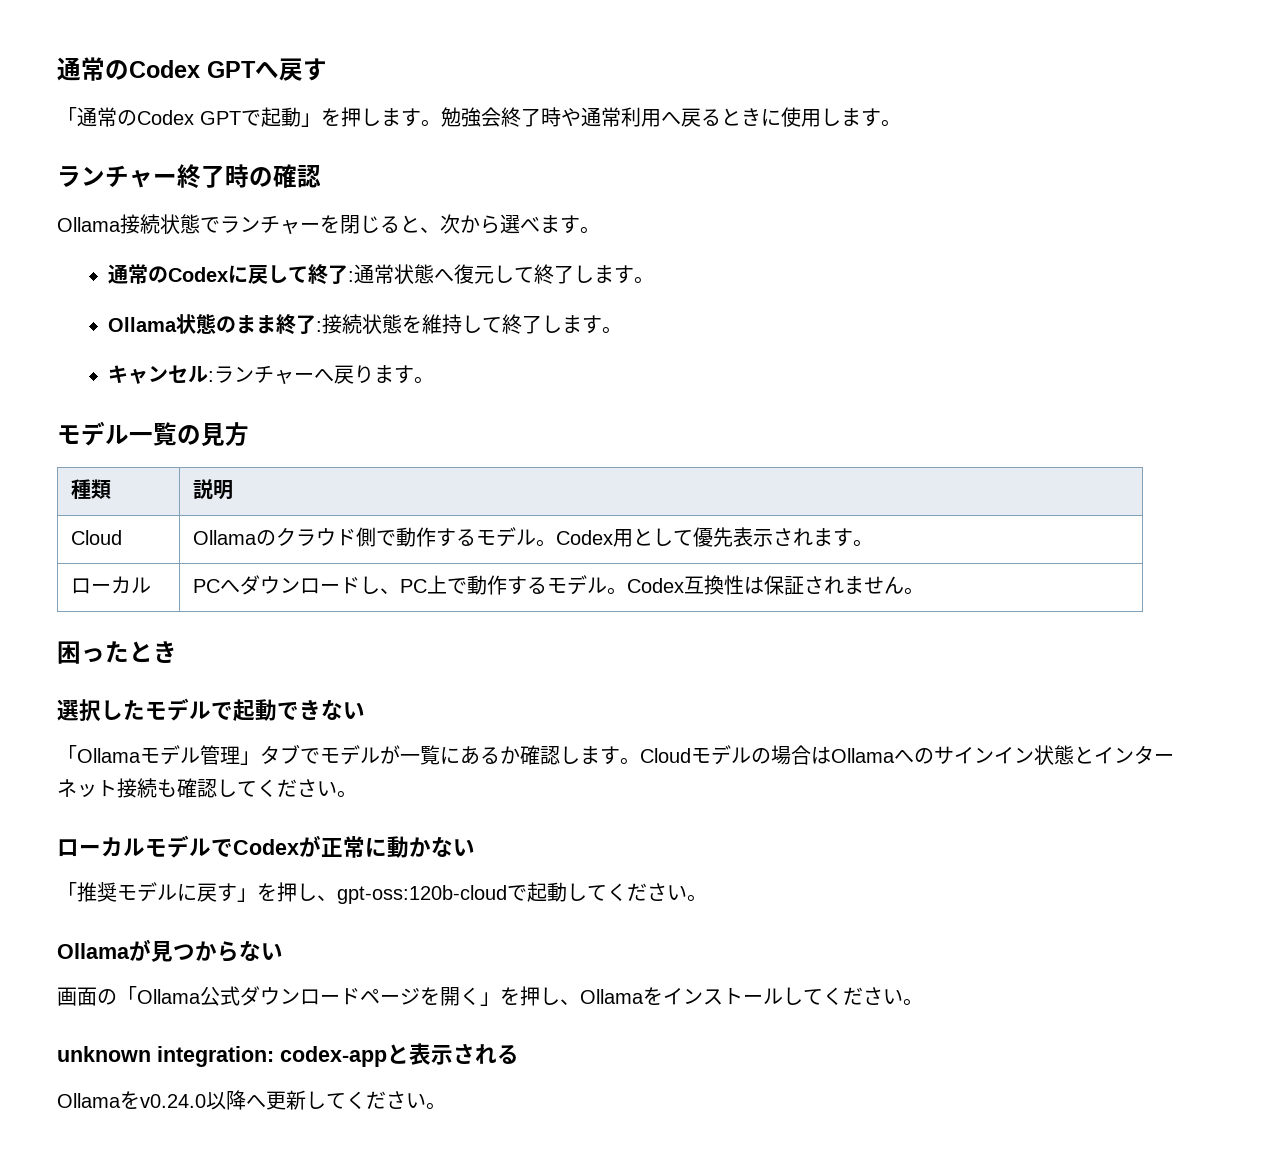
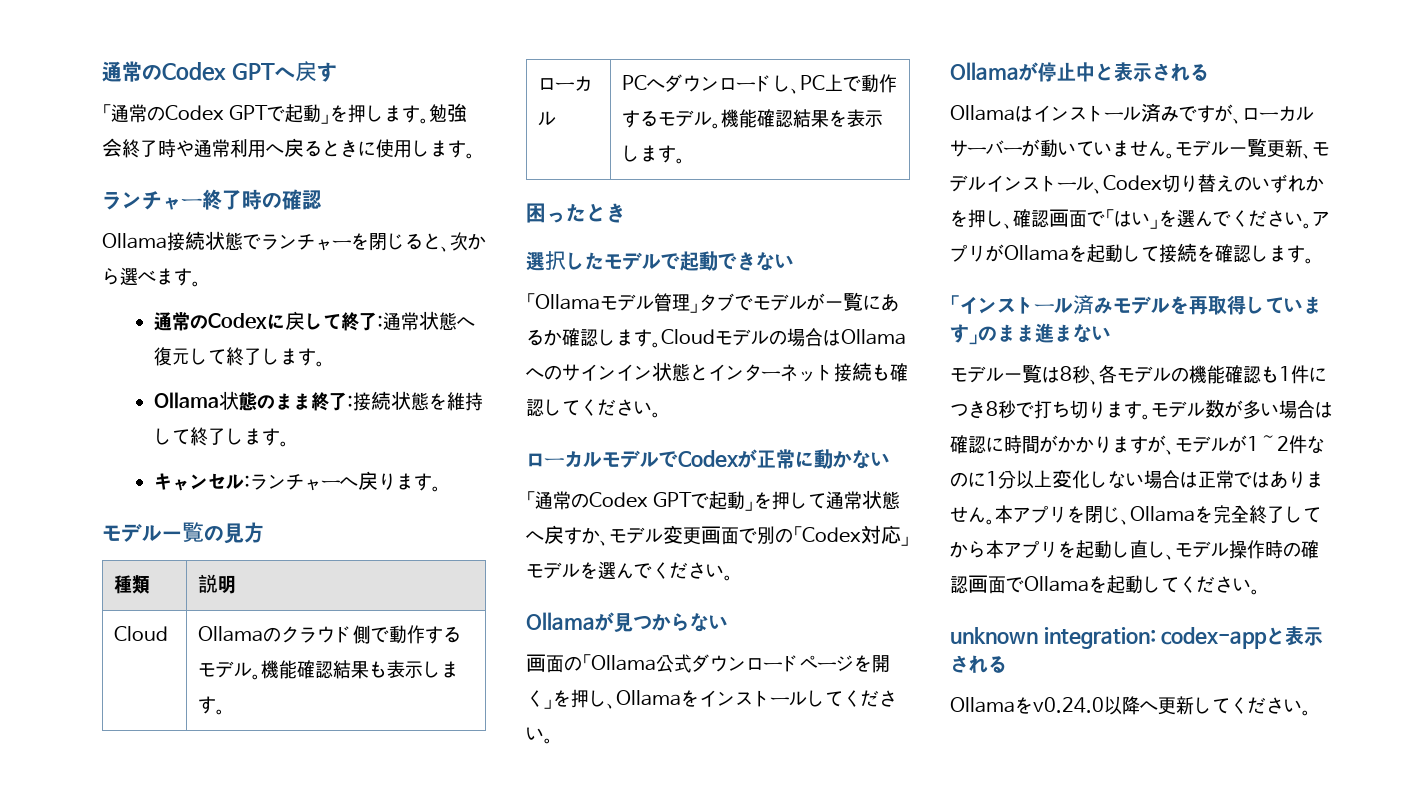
- Cloud | Ollamaのクラウド側で動作するモデル。Codex用として優先表示されます。
+ Cloud | Ollamaのクラウド側で動作するモデル。機能確認結果も表示します。
- ローカル | PCへダウンロードし、PC上で動作するモデル。Codex互換性は保証されません。
+ ローカル | PCへダウンロードし、PC上で動作するモデル。機能確認結果を表示します。
- 「推奨モデルに戻す」を押し、gpt-oss:120b-cloudで起動してください。
+ 「通常のCodex GPTで起動」を押して通常状態へ戻すか、モデル変更画面で別の「Codex対応」モデルを選んでください。
+ Ollamaが停止中と表示される
+ Ollamaはインストール済みですが、ローカルサーバーが動いていません。モデル一覧更新、モデルインストール、Codex切り替えのいずれかを押し、確認画面で「はい」を選んでください。アプリがOllamaを起動して接続を確認します。
+ 「インストール済みモデルを再取得しています」のまま進まない
+ モデル一覧は8秒、各モデルの機能確認も1件につき8秒で打ち切ります。モデル数が多い場合は確認に時間がかかりますが、モデルが1～2件なのに1分以上変化しない場合は正常ではありません。本アプリを閉じ、Ollamaを完全終了してから本アプリを起動し直し、モデル操作時の確認画面でOllamaを起動してください。

